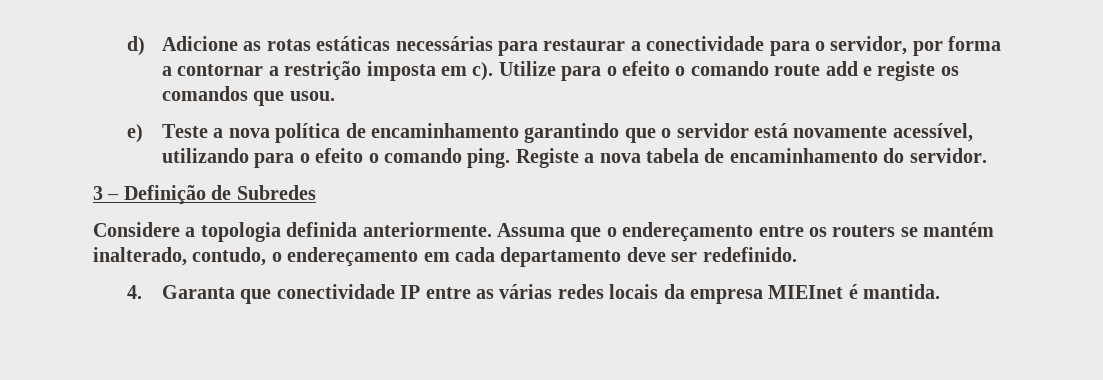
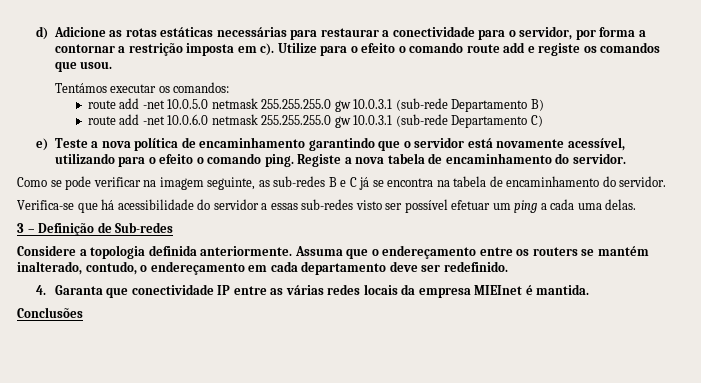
+ Tentámos executar os comandos:
+ route add -net 10.0.5.0 netmask 255.255.255.0 gw 10.0.3.1 (sub-rede Departamento B)
+ route add -net 10.0.6.0 netmask 255.255.255.0 gw 10.0.3.1 (sub-rede Departamento C)
+ Como se pode verificar na imagem seguinte, as sub-redes B e C já se encontra na tabela de encaminhamento do servidor.
+ Verifica-se que há acessibilidade do servidor a essas sub-redes visto ser possível efetuar um ping a cada uma delas.
- 3 – Definição de Subredes
+ 3 – Definição de Sub-redes
+ Conclusões

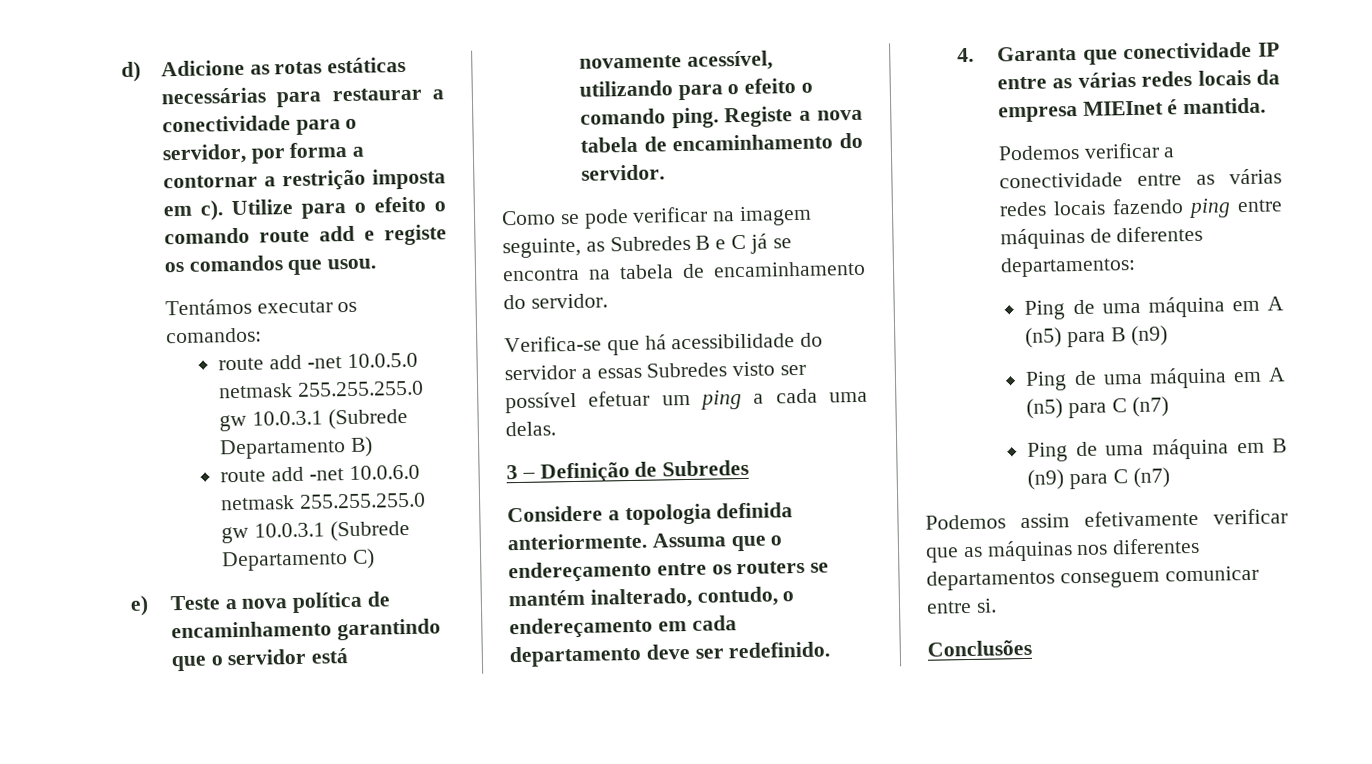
- route add -net 10.0.5.0 netmask 255.255.255.0 gw 10.0.3.1 (sub-rede Departamento B)
+ route add -net 10.0.5.0 netmask 255.255.255.0 gw 10.0.3.1 (Subrede Departamento B)
- route add -net 10.0.6.0 netmask 255.255.255.0 gw 10.0.3.1 (sub-rede Departamento C)
+ route add -net 10.0.6.0 netmask 255.255.255.0 gw 10.0.3.1 (Subrede Departamento C)
- Como se pode verificar na imagem seguinte, as sub-redes B e C já se encontra na tabela de encaminhamento do servidor.
+ Como se pode verificar na imagem seguinte, as Subredes B e C já se encontra na tabela de encaminhamento do servidor.
- Verifica-se que há acessibilidade do servidor a essas sub-redes visto ser possível efetuar um ping a cada uma delas.
+ Verifica-se que há acessibilidade do servidor a essas Subredes visto ser possível efetuar um ping a cada uma delas.
- 3 – Definição de Sub-redes
+ 3 – Definição de Subredes
+ Podemos verificar a conectividade entre as várias redes locais fazendo ping entre máquinas de diferentes departamentos:
+ Ping de uma máquina em A (n5) para B (n9)
+ Ping de uma máquina em A (n5) para C (n7)
+ Ping de uma máquina em B (n9) para C (n7)
+ Podemos assim efetivamente verificar que as máquinas nos diferentes departamentos conseguem comunicar entre si.

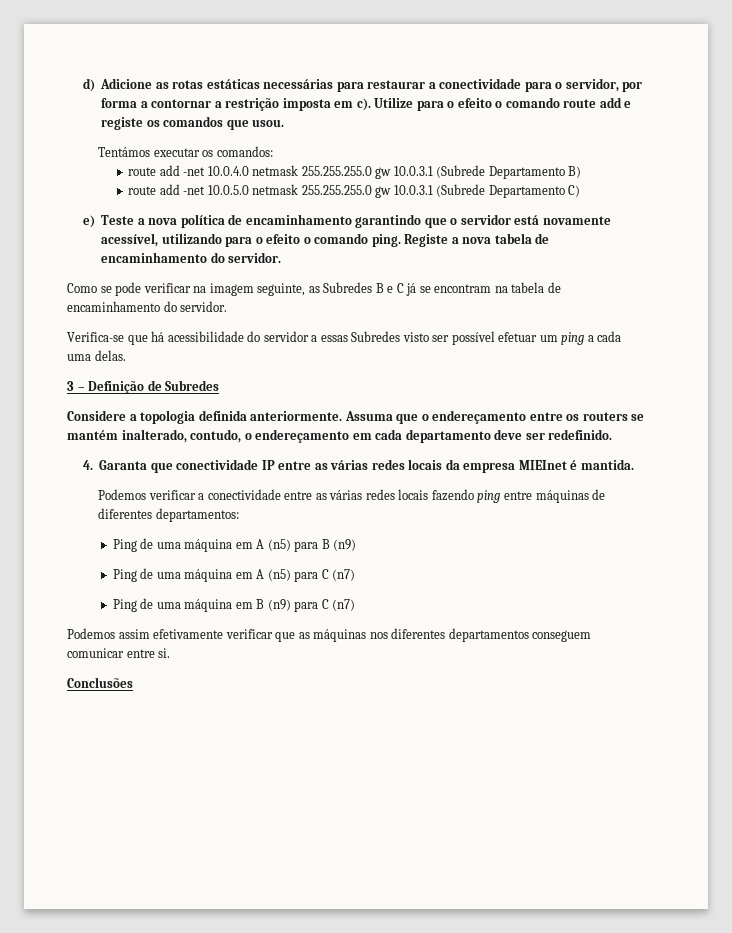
- route add -net 10.0.5.0 netmask 255.255.255.0 gw 10.0.3.1 (Subrede Departamento B)
+ route add -net 10.0.4.0 netmask 255.255.255.0 gw 10.0.3.1 (Subrede Departamento B)
- route add -net 10.0.6.0 netmask 255.255.255.0 gw 10.0.3.1 (Subrede Departamento C)
+ route add -net 10.0.5.0 netmask 255.255.255.0 gw 10.0.3.1 (Subrede Departamento C)
- Como se pode verificar na imagem seguinte, as Subredes B e C já se encontra na tabela de encaminhamento do servidor.
+ Como se pode verificar na imagem seguinte, as Subredes B e C já se encontram na tabela de encaminhamento do servidor.

